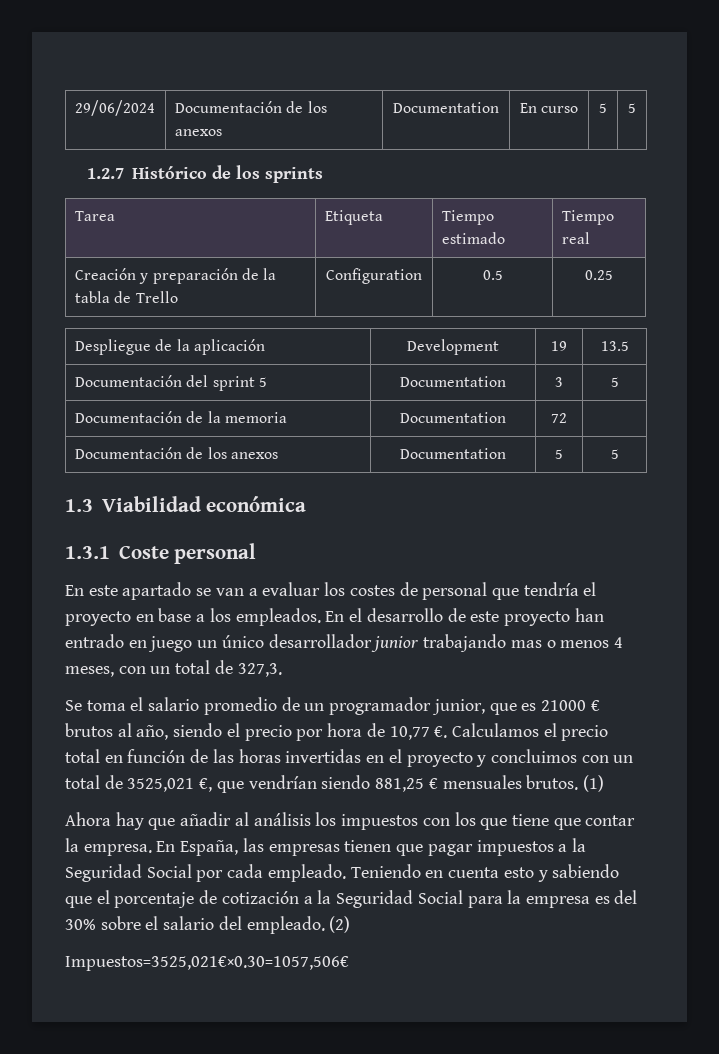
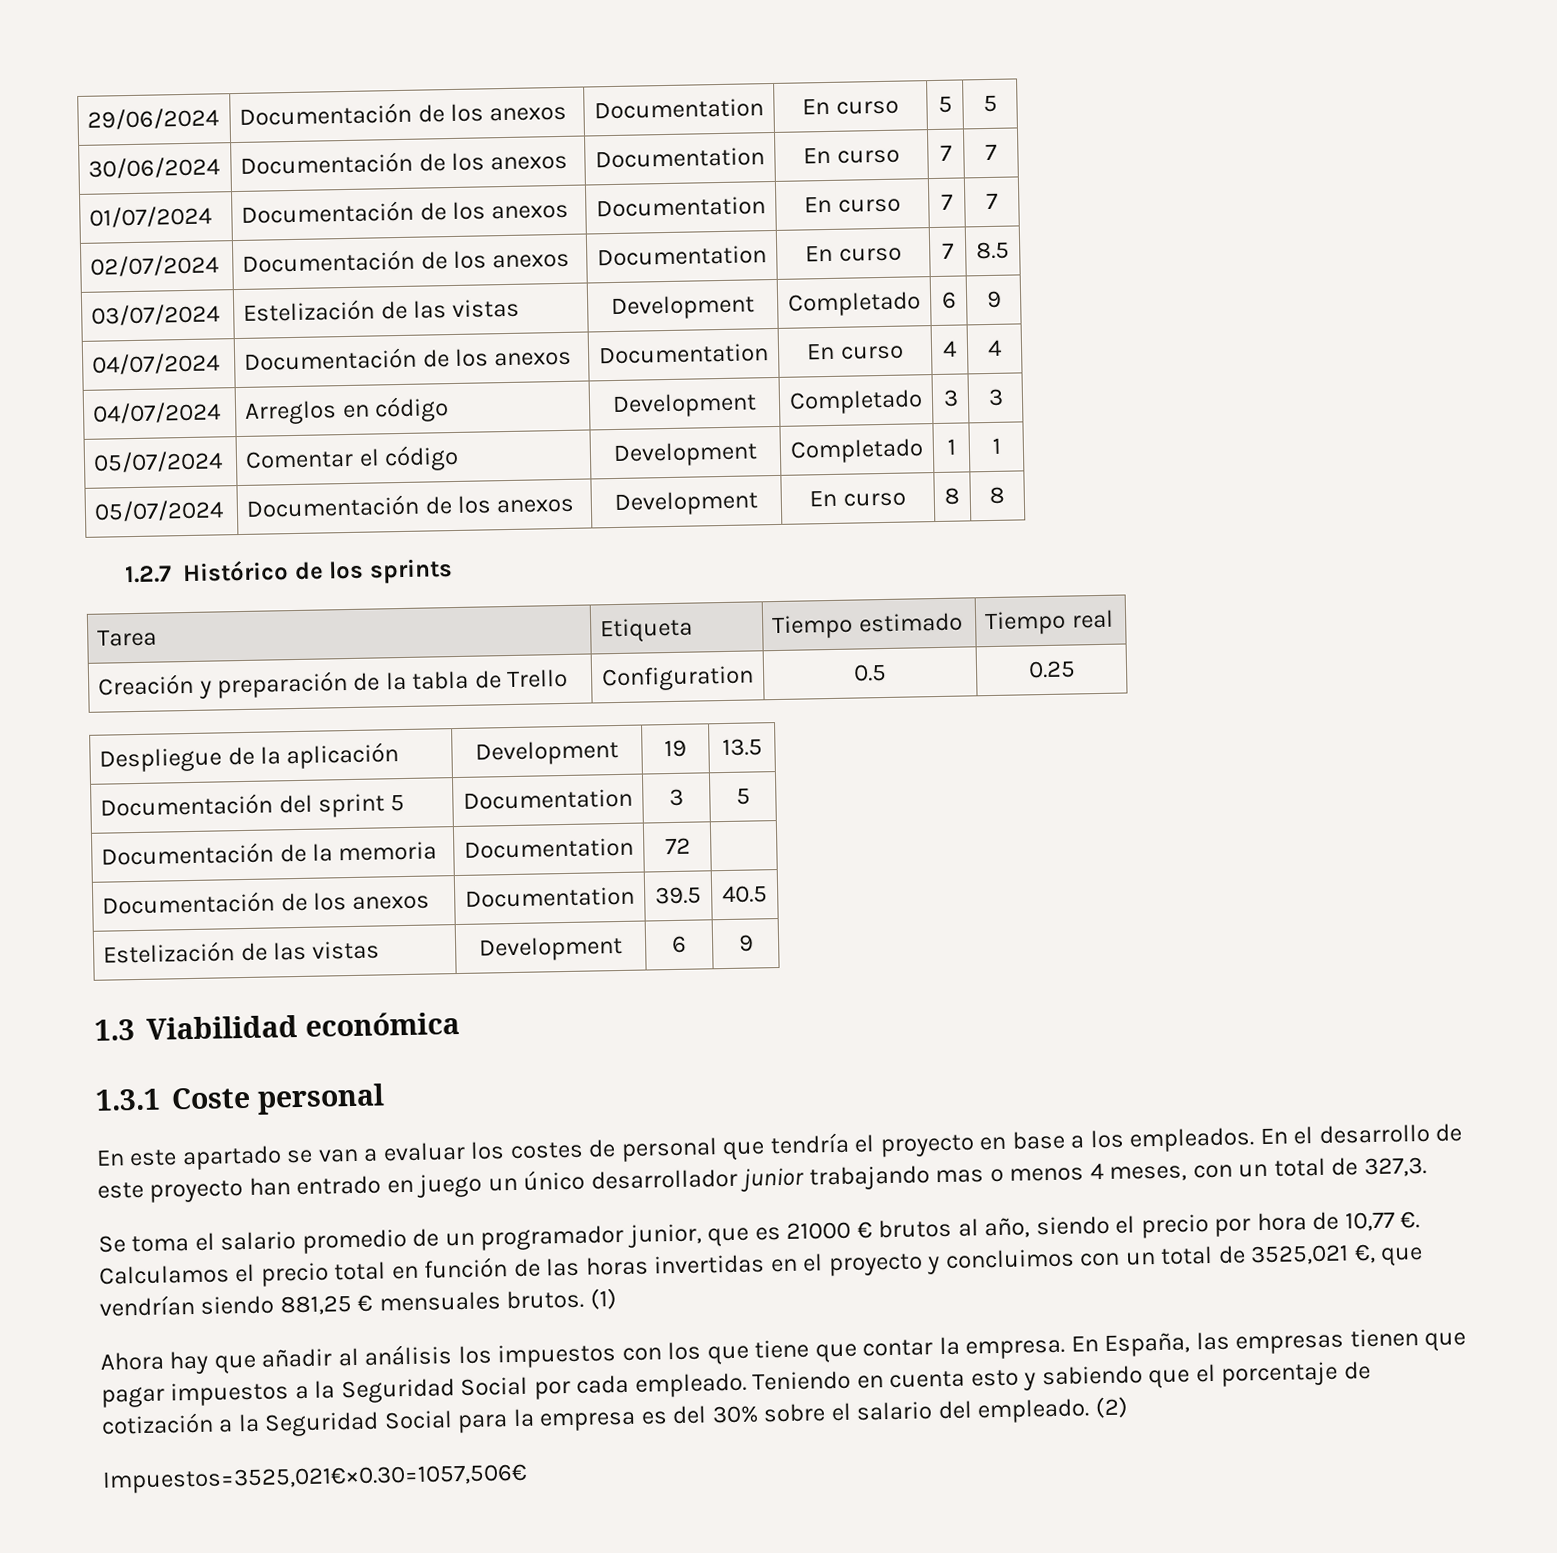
+ 30/06/2024 | Documentación de los anexos | Documentation | En curso | 7 | 7
+ 01/07/2024 | Documentación de los anexos | Documentation | En curso | 7 | 7
+ 02/07/2024 | Documentación de los anexos | Documentation | En curso | 7 | 8.5
+ 03/07/2024 | Estelización de las vistas | Development | Completado | 6 | 9
+ 04/07/2024 | Documentación de los anexos | Documentation | En curso | 4 | 4
+ 04/07/2024 | Arreglos en código | Development | Completado | 3 | 3
+ 05/07/2024 | Comentar el código | Development | Completado | 1 | 1
+ 05/07/2024 | Documentación de los anexos | Development | En curso | 8 | 8
- Documentación de los anexos | Documentation | 5 | 5
+ Documentación de los anexos | Documentation | 39.5 | 40.5
+ Estelización de las vistas | Development | 6 | 9

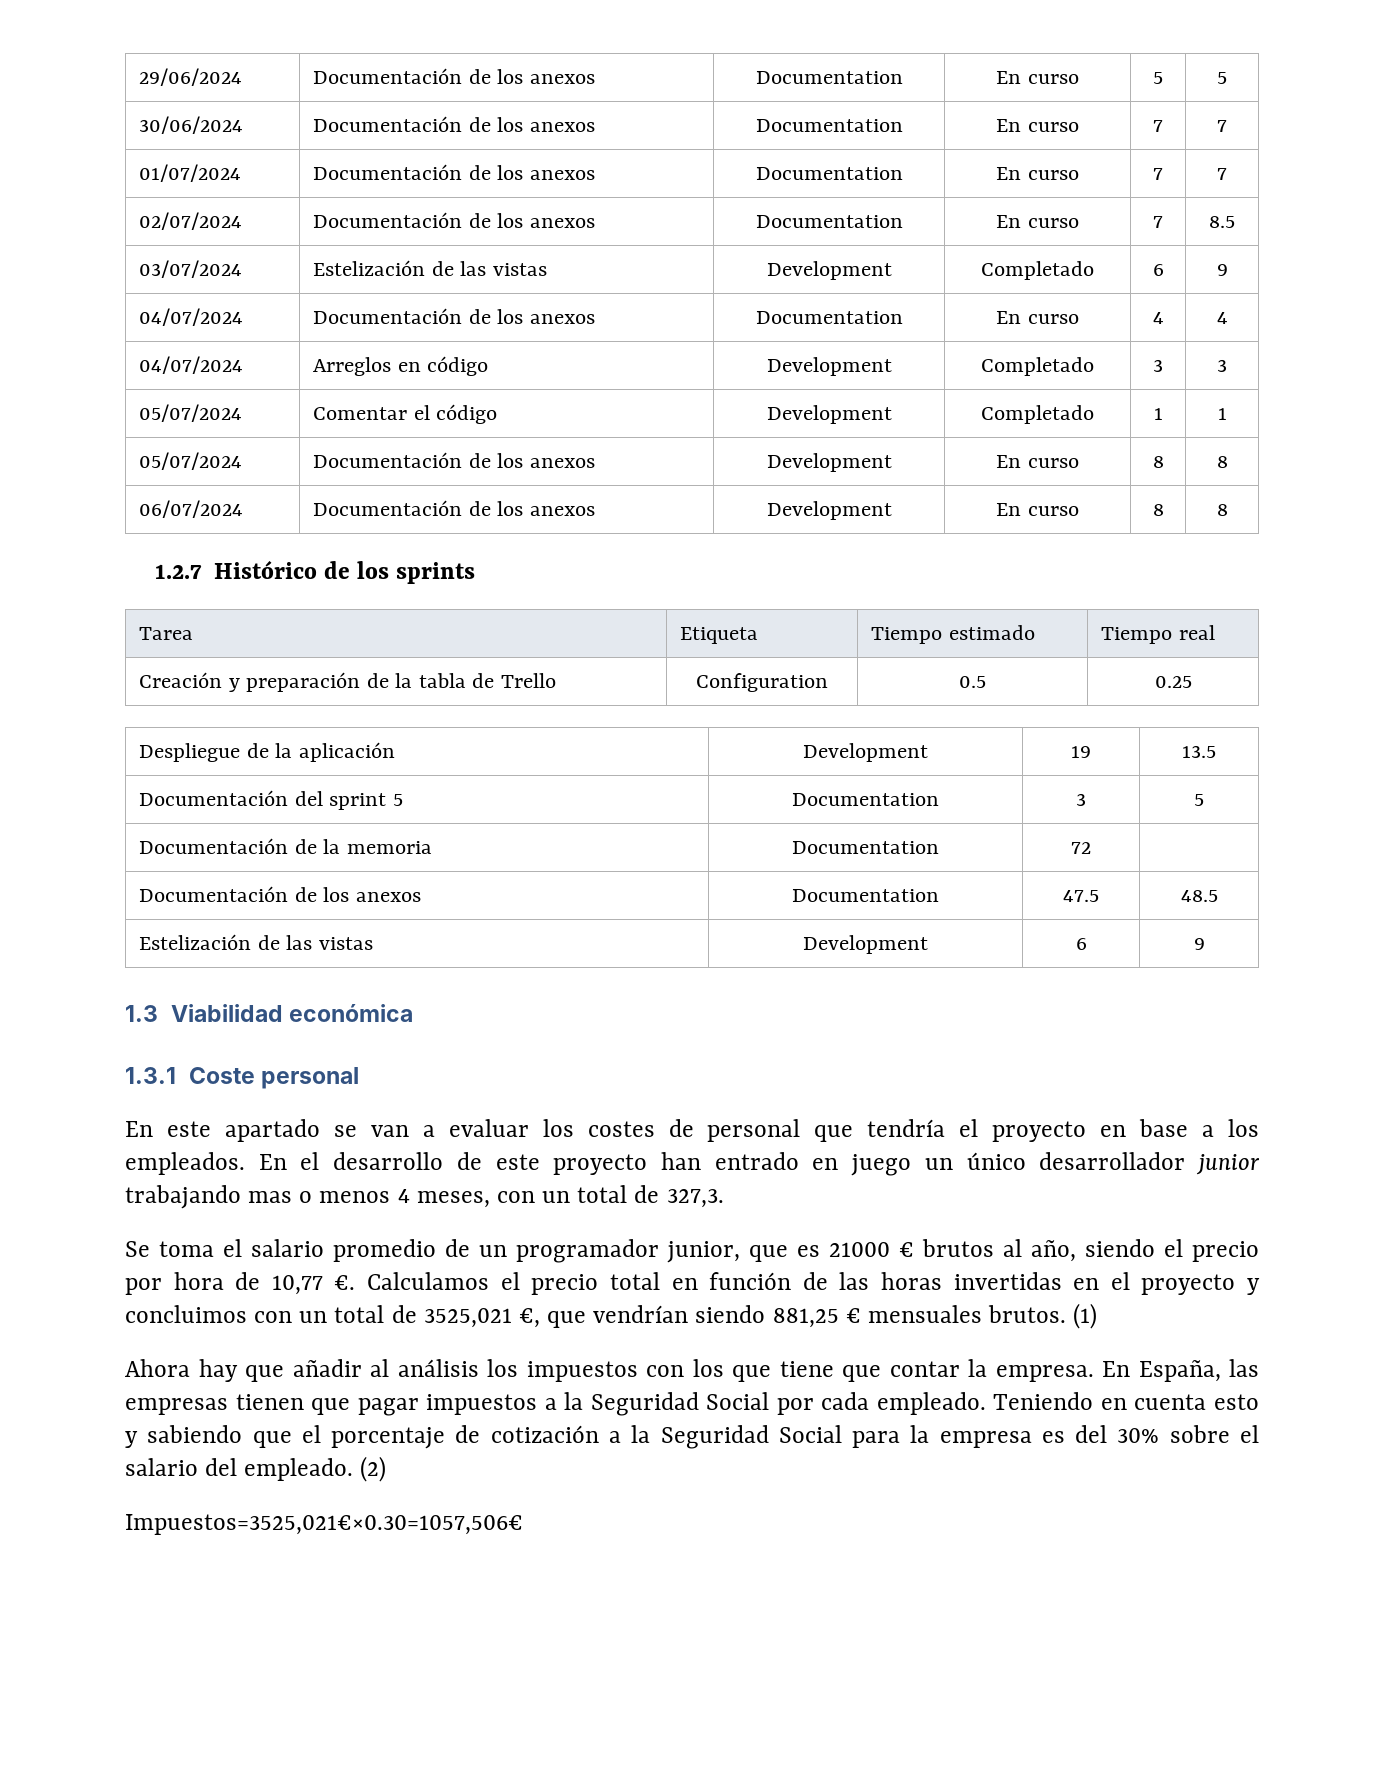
+ 06/07/2024 | Documentación de los anexos | Development | En curso | 8 | 8
- Documentación de los anexos | Documentation | 39.5 | 40.5
+ Documentación de los anexos | Documentation | 47.5 | 48.5

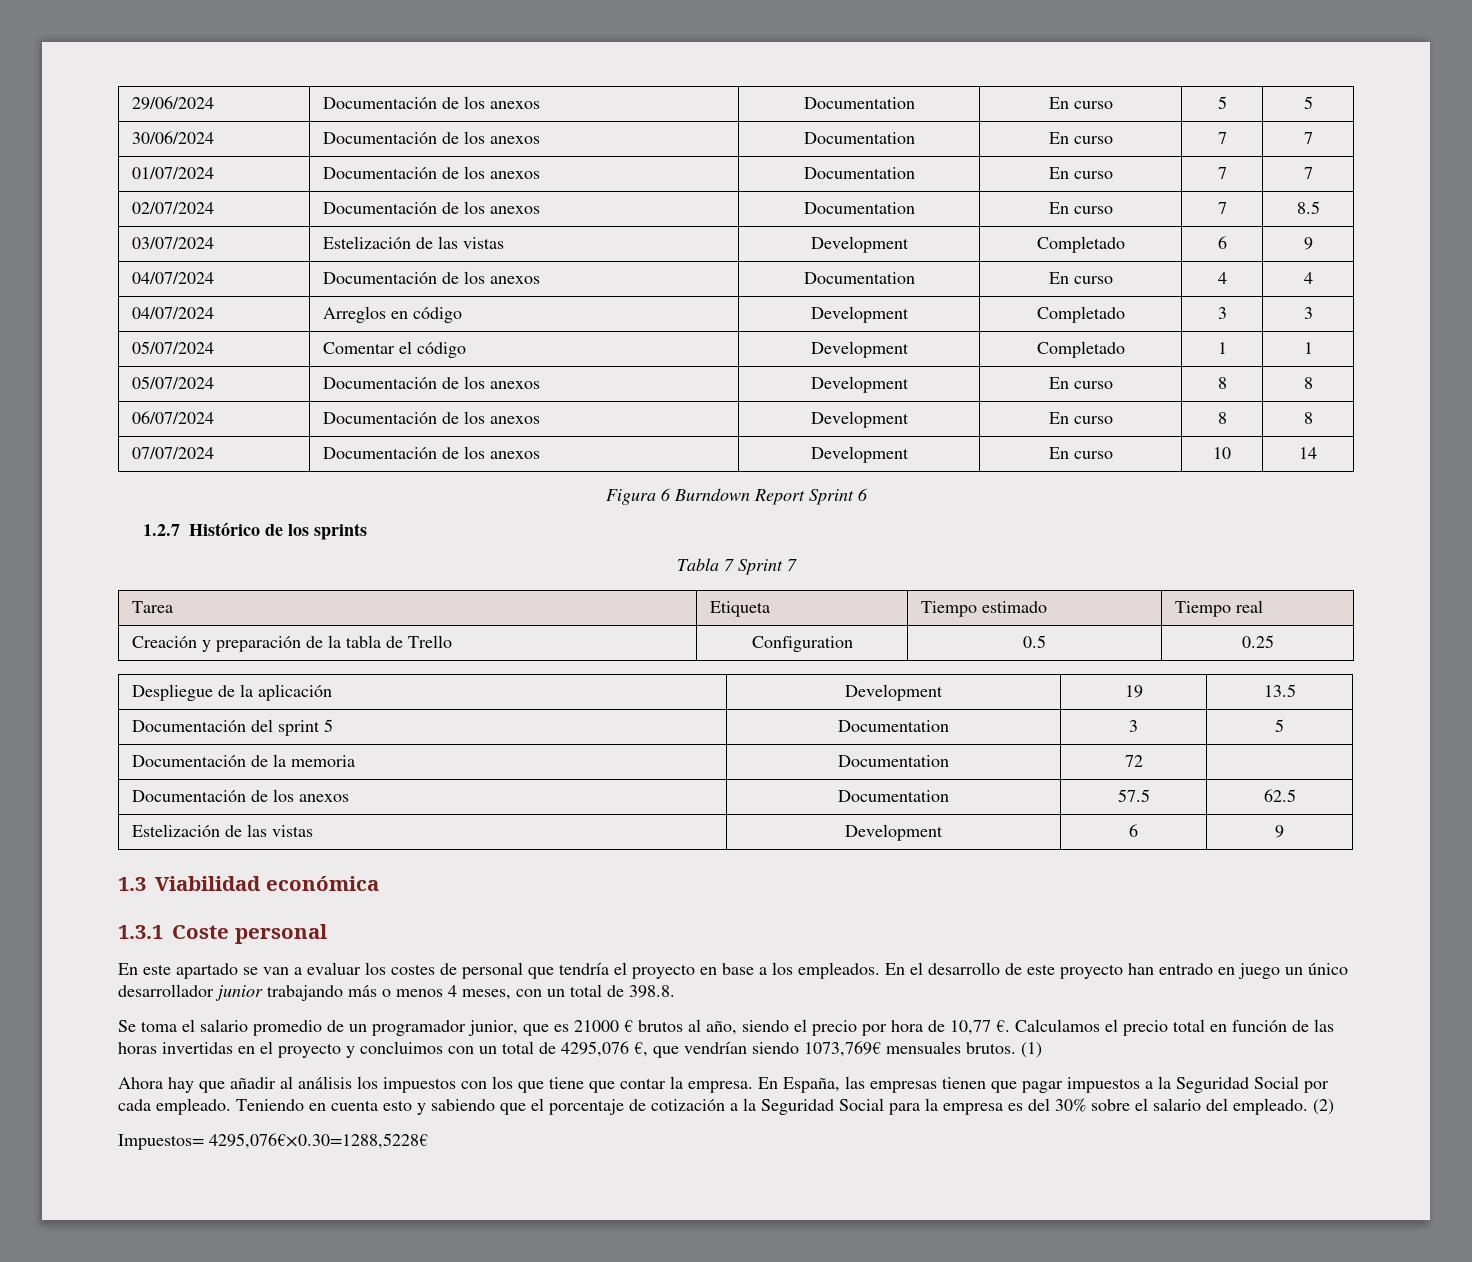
+ 07/07/2024 | Documentación de los anexos | Development | En curso | 10 | 14
+ Figura 6 Burndown Report Sprint 6
+ Tabla 7 Sprint 7
- Documentación de los anexos | Documentation | 47.5 | 48.5
+ Documentación de los anexos | Documentation | 57.5 | 62.5
- En el desarrollo de este proyecto han entrado en juego un único desarrollador junior trabajando mas o menos 4 meses, con un total de 327,3.
+ En el desarrollo de este proyecto han entrado en juego un único desarrollador junior trabajando más o menos 4 meses, con un total de 398.8.
- Calculamos el precio total en función de las horas invertidas en el proyecto y concluimos con un total de 3525,021 €, que vendrían siendo 881,25 € mensuales brutos.
+ Calculamos el precio total en función de las horas invertidas en el proyecto y concluimos con un total de 4295,076 €, que vendrían siendo 1073,769€ mensuales brutos.
- Impuestos=3525,021€×0.30=1057,506€
+ Impuestos= 4295,076€×0.30=1288,5228€

